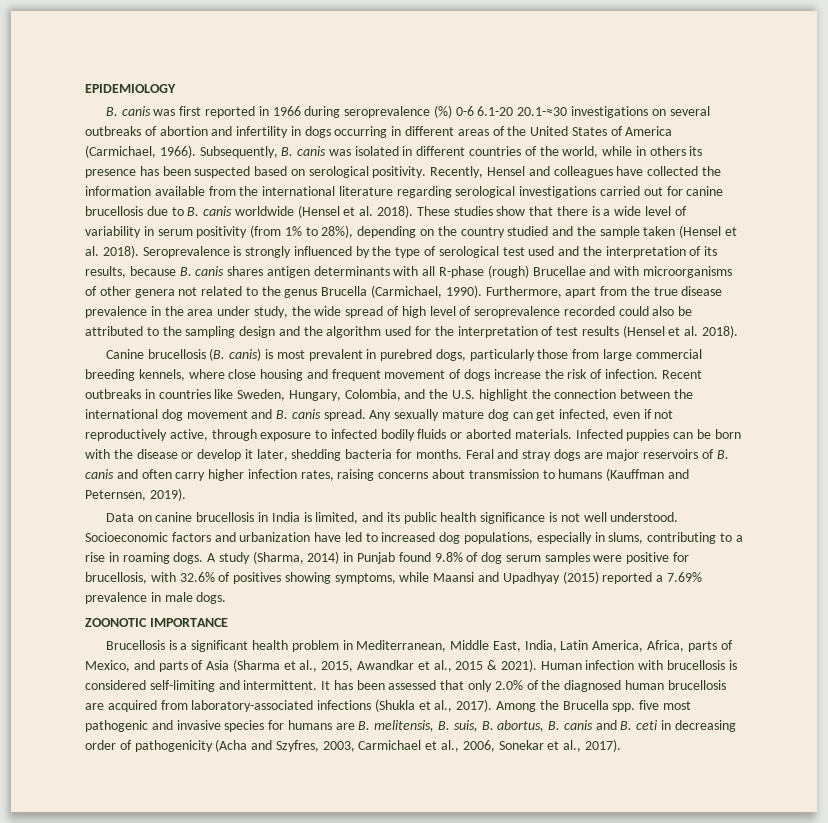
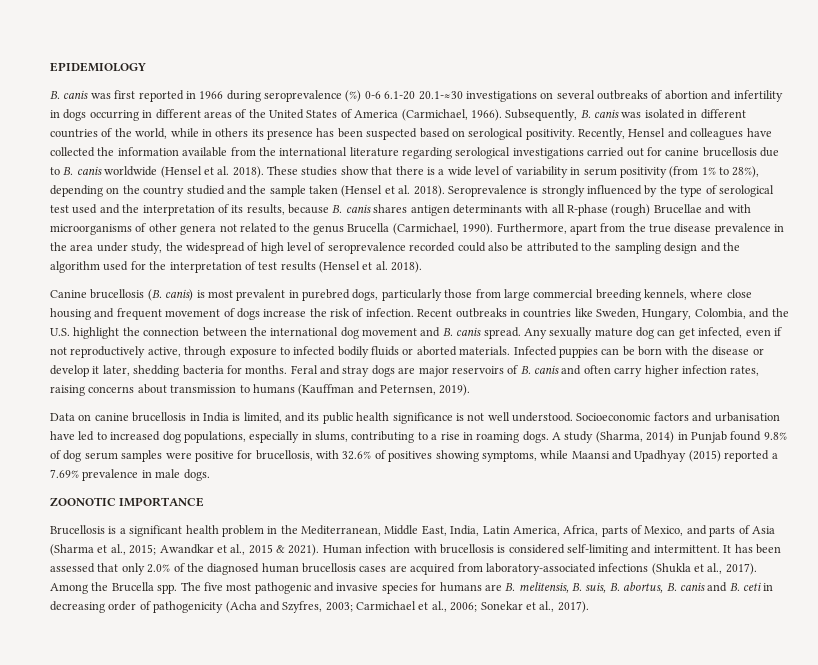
- Furthermore, apart from the true disease prevalence in the area under study, the wide spread of high level of seroprevalence recorded could also be attributed to the sampling design and the algorithm used for the interpretation of test results (Hensel et al. 2018).
+ Furthermore, apart from the true disease prevalence in the area under study, the widespread of high level of seroprevalence recorded could also be attributed to the sampling design and the algorithm used for the interpretation of test results (Hensel et al. 2018).
- Socioeconomic factors and urbanization have led to increased dog populations, especially in slums, contributing to a rise in roaming dogs.
+ Socioeconomic factors and urbanisation have led to increased dog populations, especially in slums, contributing to a rise in roaming dogs.
- Brucellosis is a significant health problem in Mediterranean, Middle East, India, Latin America, Africa, parts of Mexico, and parts of Asia (Sharma et al., 2015, Awandkar et al., 2015 & 2021).
+ Brucellosis is a significant health problem in the Mediterranean, Middle East, India, Latin America, Africa, parts of Mexico, and parts of Asia (Sharma et al., 2015; Awandkar et al., 2015 & 2021).
- It has been assessed that only 2.0% of the diagnosed human brucellosis are acquired from laboratory-associated infections (Shukla et al., 2017).
+ It has been assessed that only 2.0% of the diagnosed human brucellosis cases are acquired from laboratory-associated infections (Shukla et al., 2017).
- Among the Brucella spp. five most pathogenic and invasive species for humans are B. melitensis, B. suis, B. abortus, B. canis and B. ceti in decreasing order of pathogenicity (Acha and Szyfres, 2003, Carmichael et al., 2006, Sonekar et al., 2017).
+ Among the Brucella spp. The five most pathogenic and invasive species for humans are B. melitensis, B. suis, B. abortus, B. canis and B. ceti in decreasing order of pathogenicity (Acha and Szyfres, 2003; Carmichael et al., 2006; Sonekar et al., 2017).

